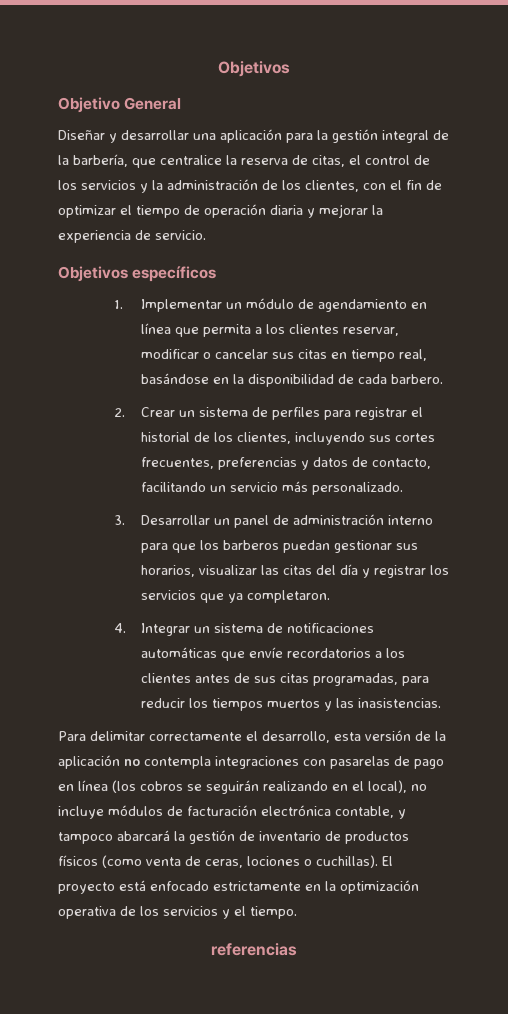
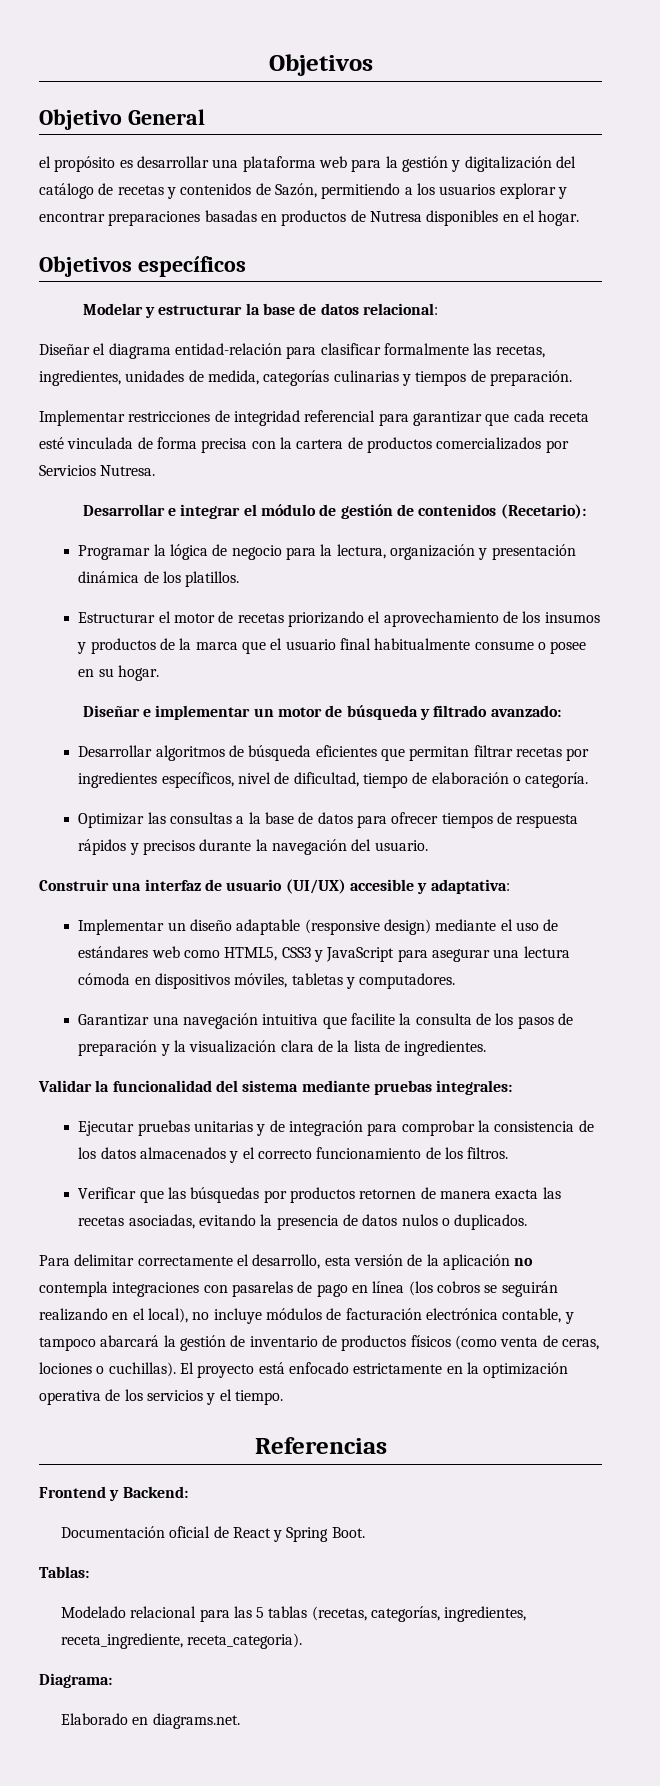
- Diseñar y desarrollar una aplicación para la gestión integral de la barbería, que centralice la reserva de citas, el control de los servicios y la administración de los clientes, con el fin de optimizar el tiempo de operación diaria y mejorar la experiencia de servicio.
+ el propósito es desarrollar una plataforma web para la gestión y digitalización del catálogo de recetas y contenidos de Sazón, permitiendo a los usuarios explorar y encontrar preparaciones basadas en productos de Nutresa disponibles en el hogar.
  Objetivos específicos
- 1. Implementar un módulo de agendamiento en línea que permita a los clientes reservar, modificar o cancelar sus citas en tiempo real, basándose en la disponibilidad de cada barbero.
- 2. Crear un sistema de perfiles para registrar el historial de los clientes, incluyendo sus cortes frecuentes, preferencias y datos de contacto, facilitando un servicio más personalizado.
- 3. Desarrollar un panel de administración interno para que los barberos puedan gestionar sus horarios, visualizar las citas del día y registrar los servicios que ya completaron.
- 4. Integrar un sistema de notificaciones automáticas que envíe recordatorios a los clientes antes de sus citas programadas, para reducir los tiempos muertos y las inasistencias.
+ Modelar y estructurar la base de datos relacional:
+ Diseñar el diagrama entidad-relación para clasificar formalmente las recetas, ingredientes, unidades de medida, categorías culinarias y tiempos de preparación.
+ Implementar restricciones de integridad referencial para garantizar que cada receta esté vinculada de forma precisa con la cartera de productos comercializados por Servicios Nutresa.
+ Desarrollar e integrar el módulo de gestión de contenidos (Recetario):
+ Programar la lógica de negocio para la lectura, organización y presentación dinámica de los platillos.
+ Estructurar el motor de recetas priorizando el aprovechamiento de los insumos y productos de la marca que el usuario final habitualmente consume o posee en su hogar.
+ Diseñar e implementar un motor de búsqueda y filtrado avanzado:
+ Desarrollar algoritmos de búsqueda eficientes que permitan filtrar recetas por ingredientes específicos, nivel de dificultad, tiempo de elaboración o categoría.
+ Optimizar las consultas a la base de datos para ofrecer tiempos de respuesta rápidos y precisos durante la navegación del usuario.
+ Construir una interfaz de usuario (UI/UX) accesible y adaptativa:
+ Implementar un diseño adaptable (responsive design) mediante el uso de estándares web como HTML5, CSS3 y JavaScript para asegurar una lectura cómoda en dispositivos móviles, tabletas y computadores.
+ Garantizar una navegación intuitiva que facilite la consulta de los pasos de preparación y la visualización clara de la lista de ingredientes.
+ Validar la funcionalidad del sistema mediante pruebas integrales:
+ Ejecutar pruebas unitarias y de integración para comprobar la consistencia de los datos almacenados y el correcto funcionamiento de los filtros.
+ Verificar que las búsquedas por productos retornen de manera exacta las recetas asociadas, evitando la presencia de datos nulos o duplicados.
- referencias
+ Referencias
+ Frontend y Backend:
+ Documentación oficial de React y Spring Boot.
+ Tablas:
+ Modelado relacional para las 5 tablas (recetas, categorías, ingredientes, receta_ingrediente, receta_categoria).
+ Diagrama:
+ Elaborado en diagrams.net.

